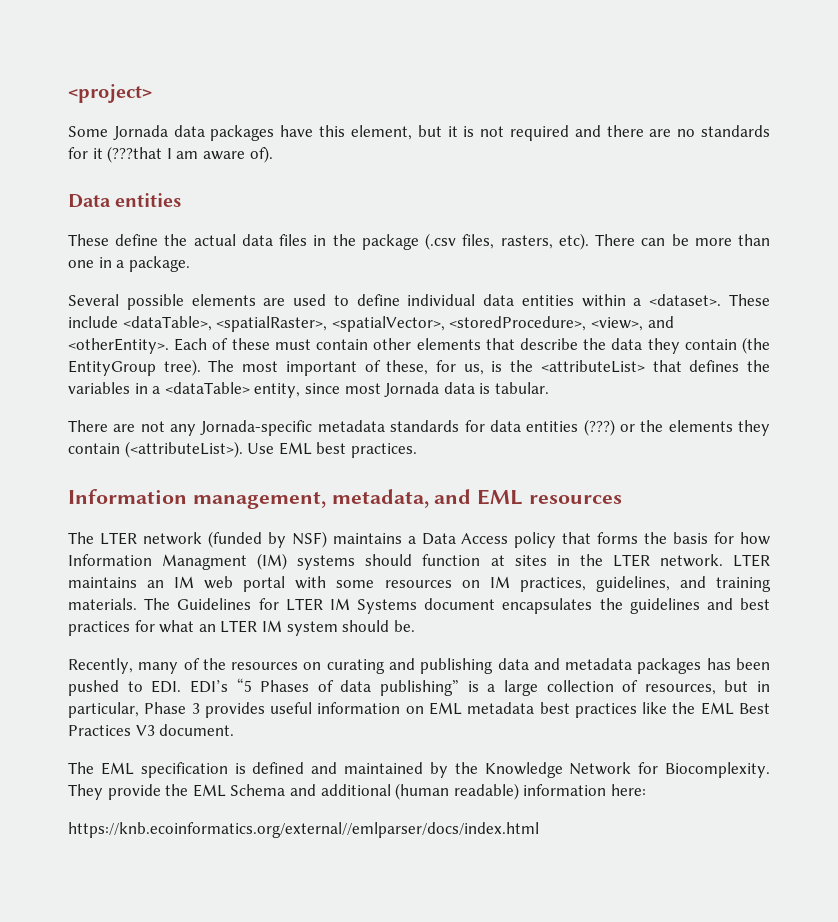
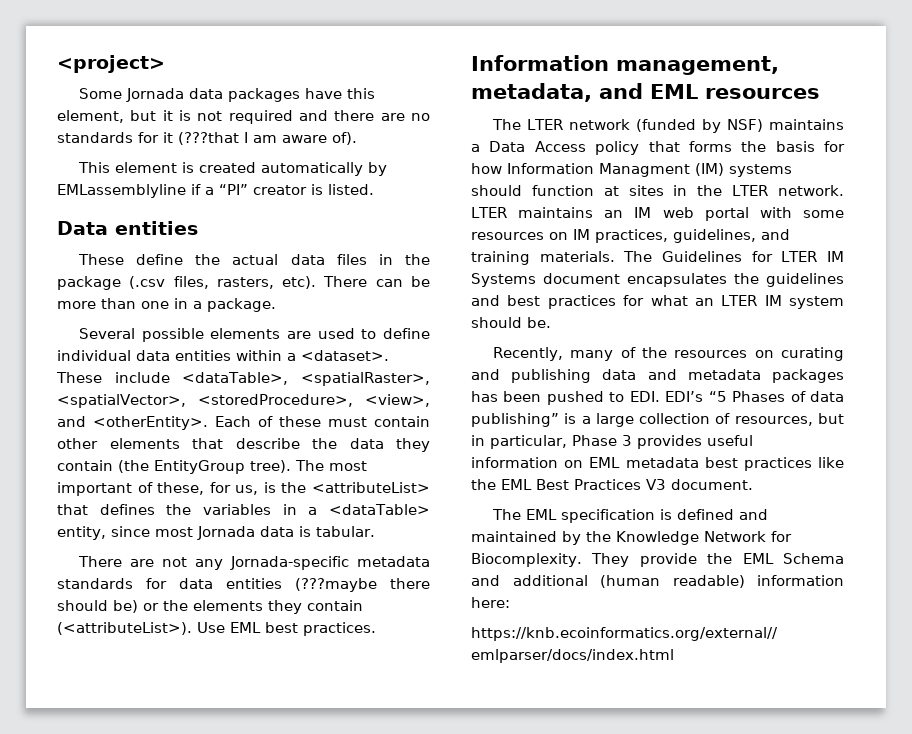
+ This element is created automatically by EMLassemblyline if a “PI” creator is listed.
- There are not any Jornada-specific metadata standards for data entities (???) or the elements they contain (<attributeList>).
+ There are not any Jornada-specific metadata standards for data entities (???maybe there should be) or the elements they contain (<attributeList>).

